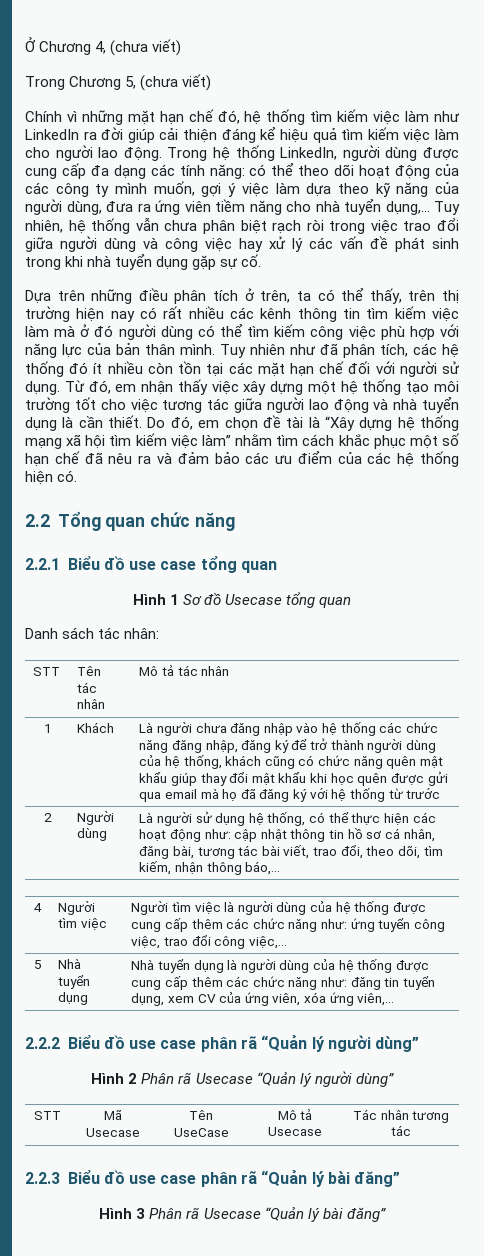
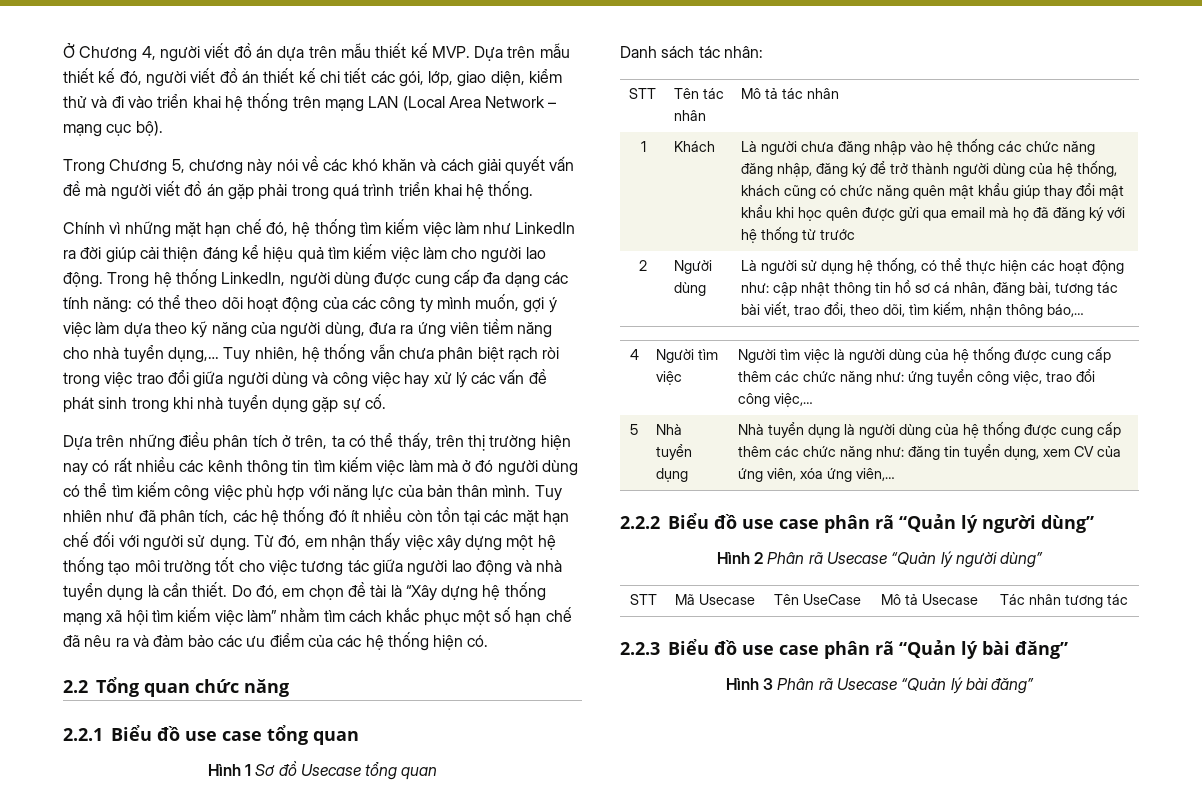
- Ở Chương 4, (chưa viết)
- Trong Chương 5, (chưa viết)
+ Ở Chương 4, người viết đồ án dựa trên mẫu thiết kế MVP. Dựa trên mẫu thiết kế đó, người viết đồ án thiết kế chi tiết các gói, lớp, giao diện, kiểm thử và đi vào triển khai hệ thống trên mạng LAN (Local Area Network – mạng cục bộ).
+ Trong Chương 5, chương này nói về các khó khăn và cách giải quyết vấn đề mà người viết đồ án gặp phải trong quá trình triển khai hệ thống.

